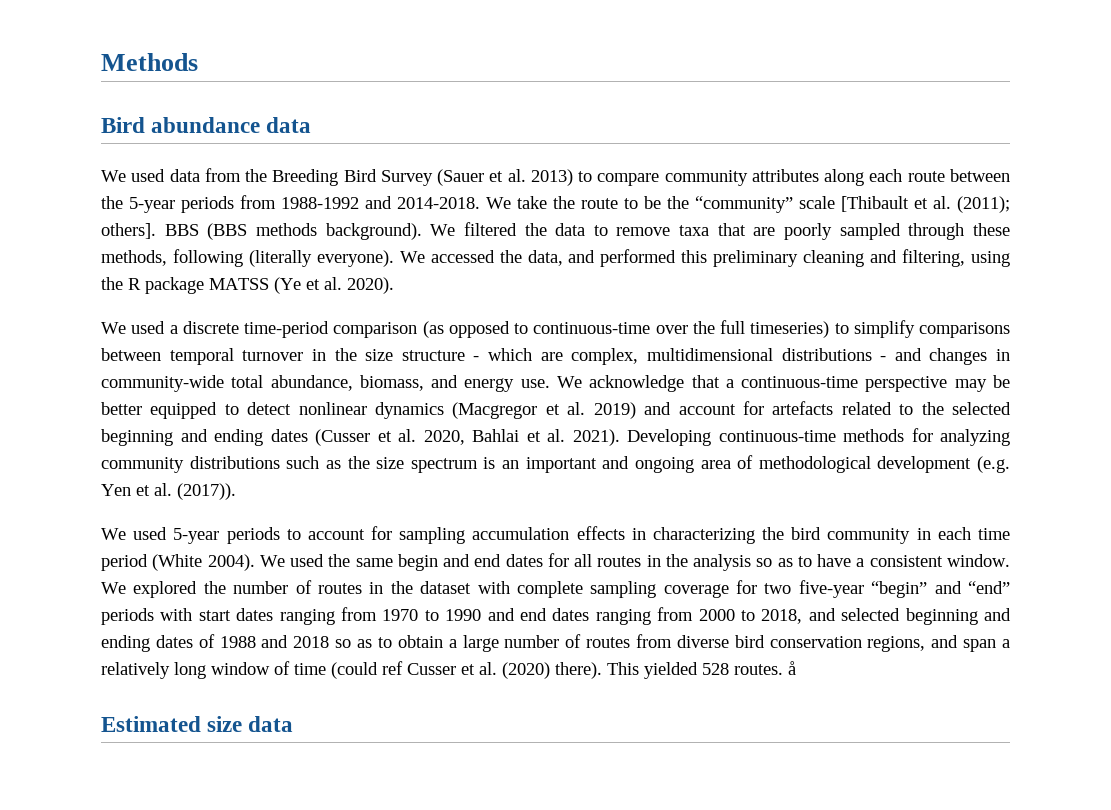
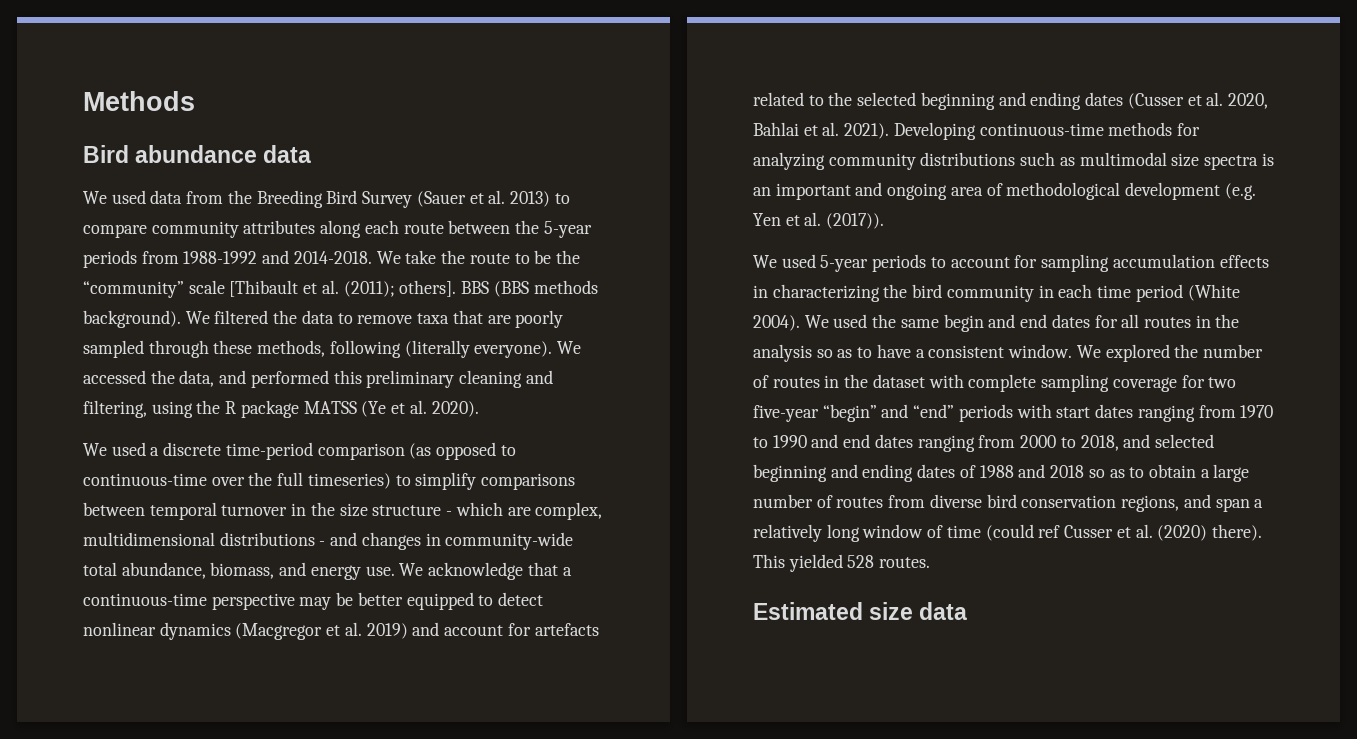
- Developing continuous-time methods for analyzing community distributions such as the size spectrum is an important and ongoing area of methodological development (e.g. Yen et al. (2017)).
+ Developing continuous-time methods for analyzing community distributions such as multimodal size spectra is an important and ongoing area of methodological development (e.g. Yen et al. (2017)).
- This yielded 528 routes. å
+ This yielded 528 routes.

